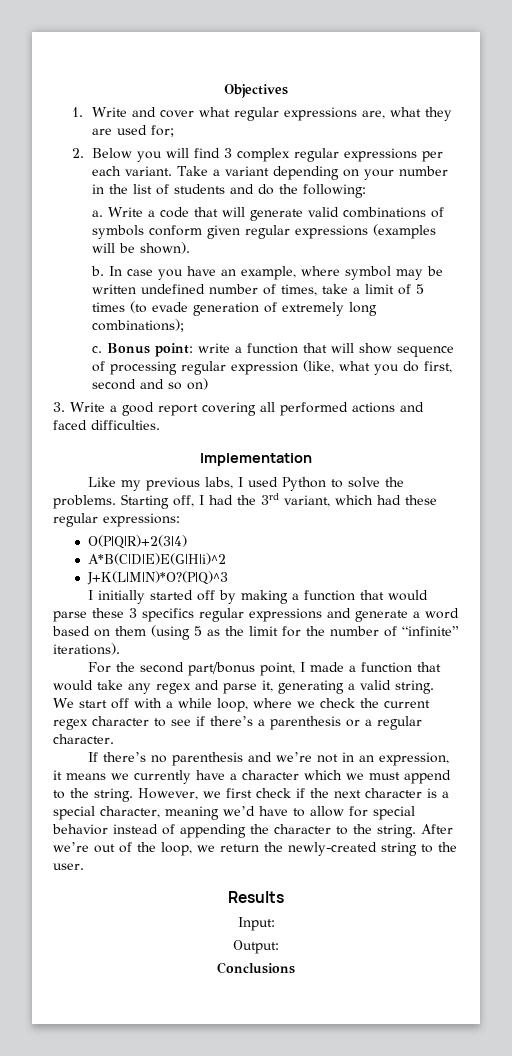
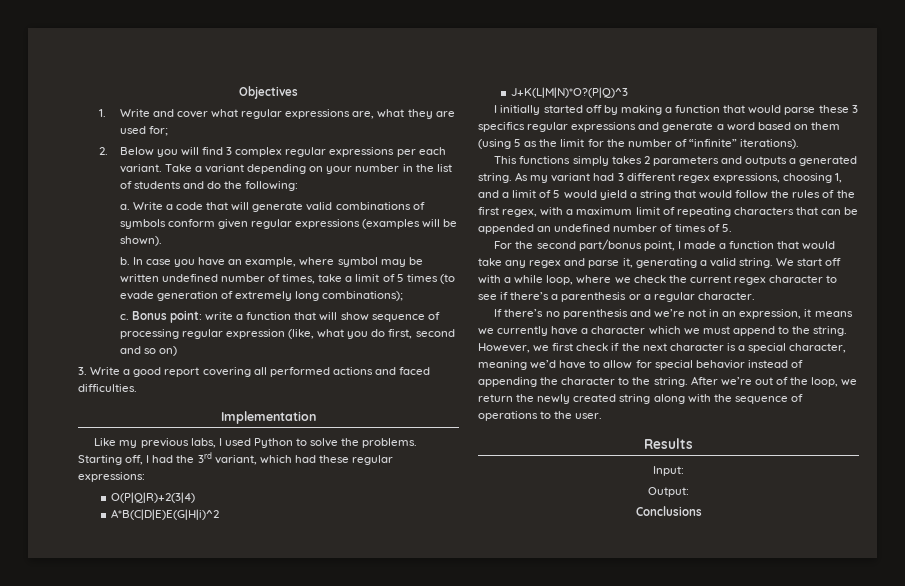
+ This functions simply takes 2 parameters and outputs a generated string. As my variant had 3 different regex expressions, choosing 1, and a limit of 5 would yield a string that would follow the rules of the first regex, with a maximum limit of repeating characters that can be appended an undefined number of times of 5.
- After we’re out of the loop, we return the newly-created string to the user.
+ After we’re out of the loop, we return the newly created string along with the sequence of operations to the user.

